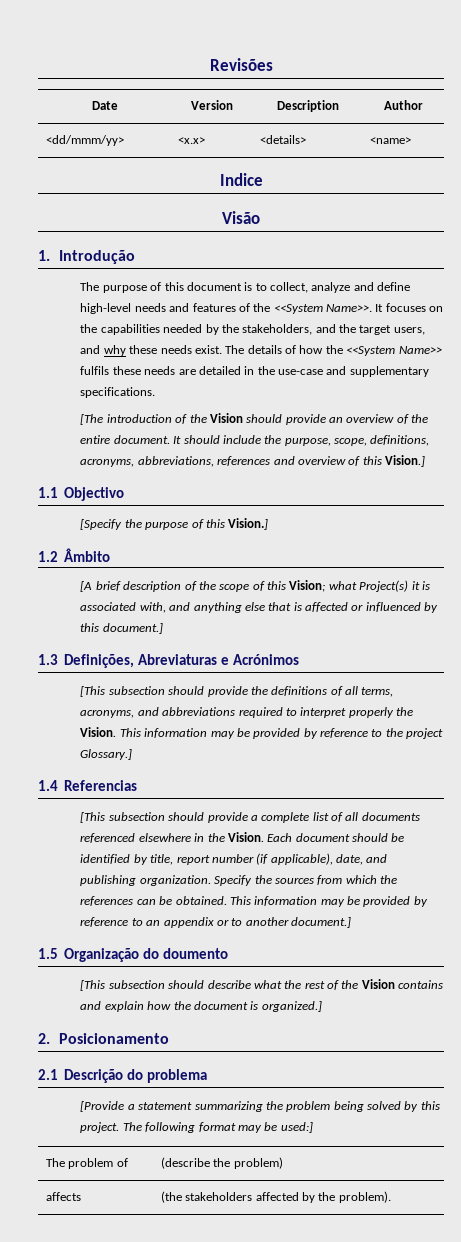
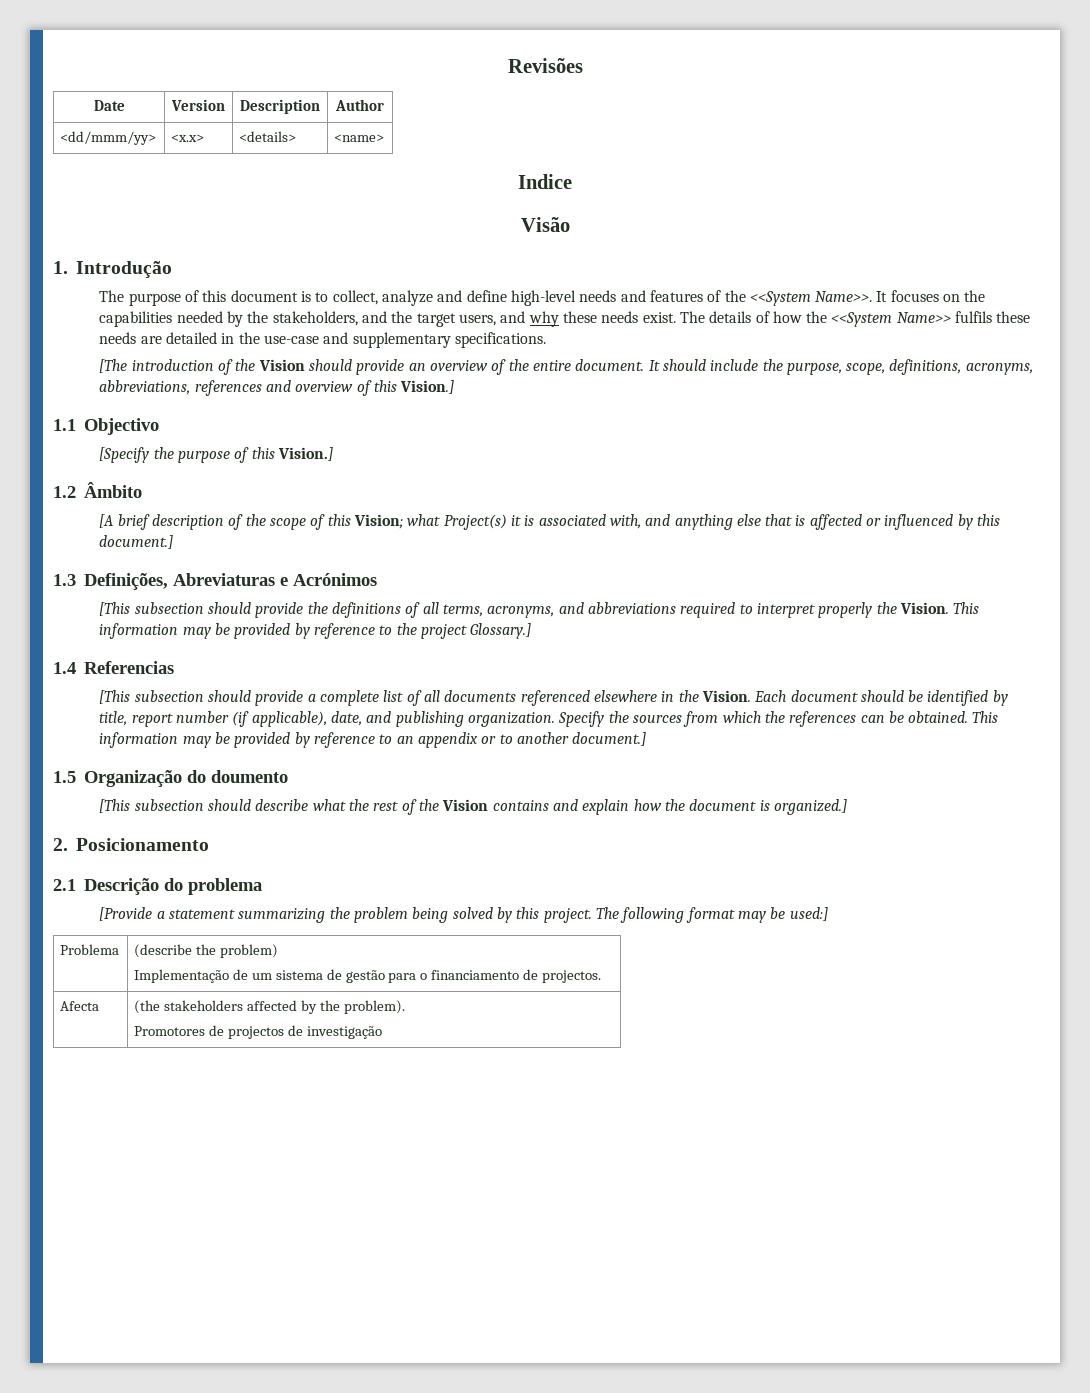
- The problem of | (describe the problem)
- affects | (the stakeholders affected by the problem).
+ Problema | (describe the problem)
+ Implementação de um sistema de gestão para o financiamento de projectos.
+ Afecta | (the stakeholders affected by the problem).
+ Promotores de projectos de investigação

